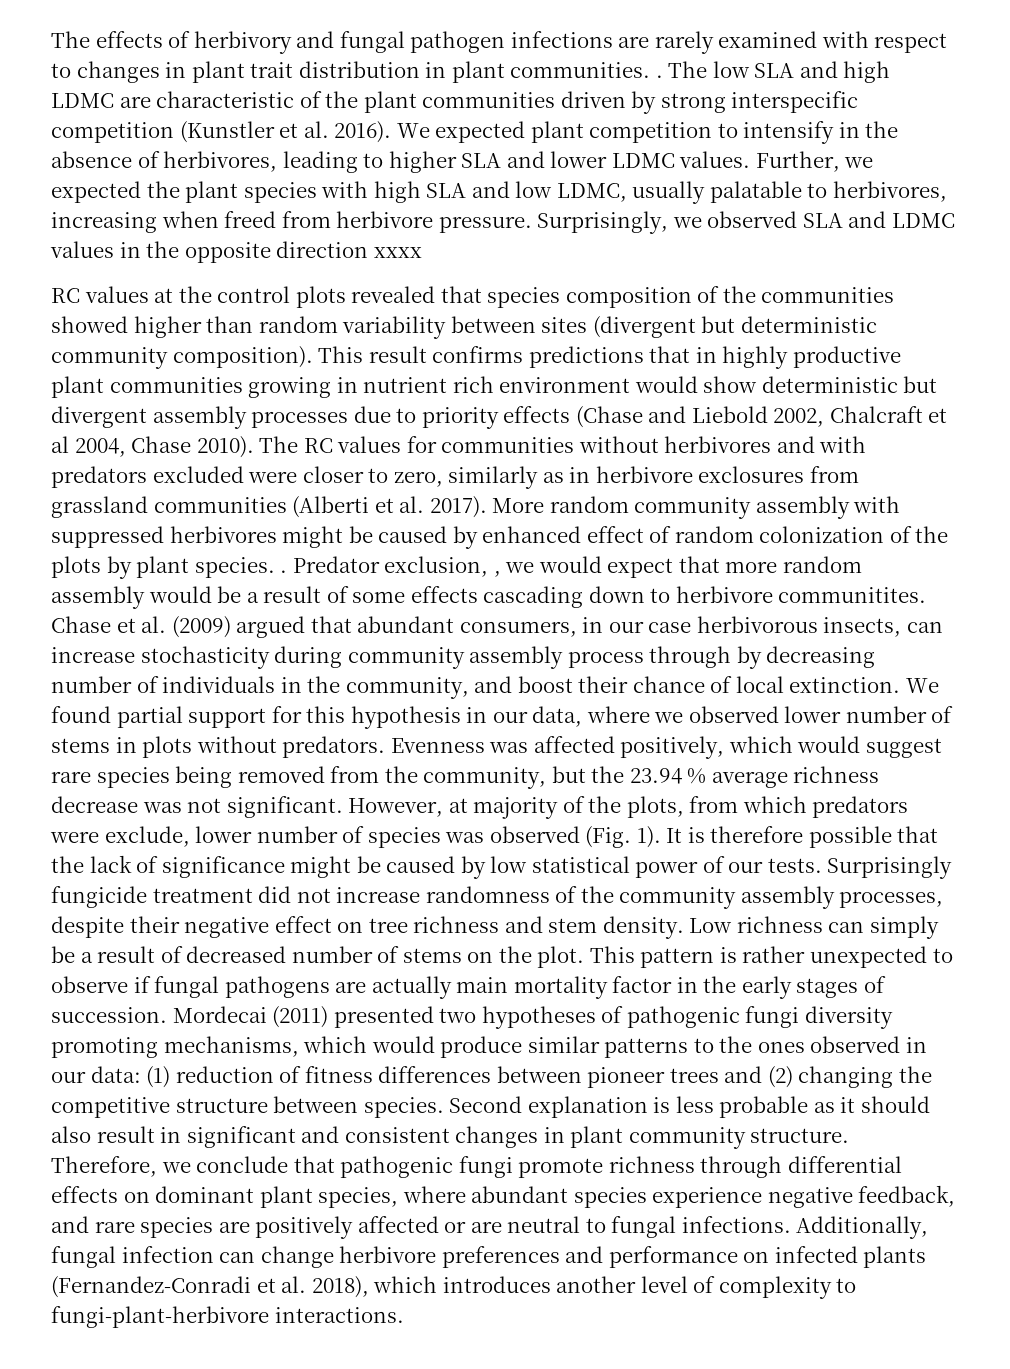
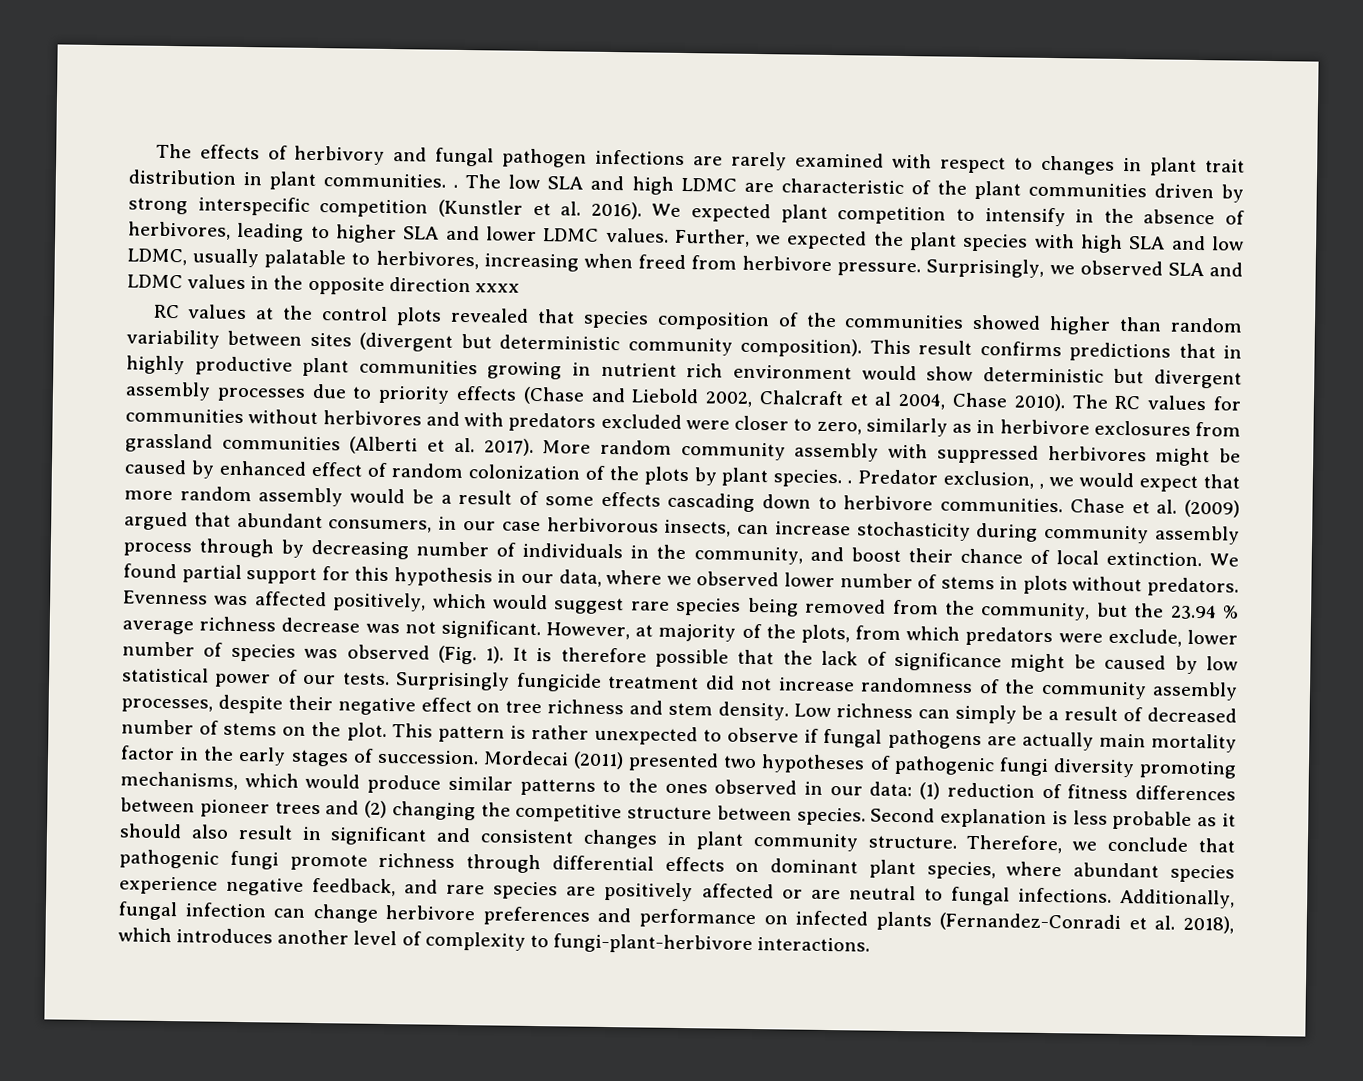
- Predator exclusion, , we would expect that more random assembly would be a result of some effects cascading down to herbivore communitites.
+ Predator exclusion, , we would expect that more random assembly would be a result of some effects cascading down to herbivore communities.

